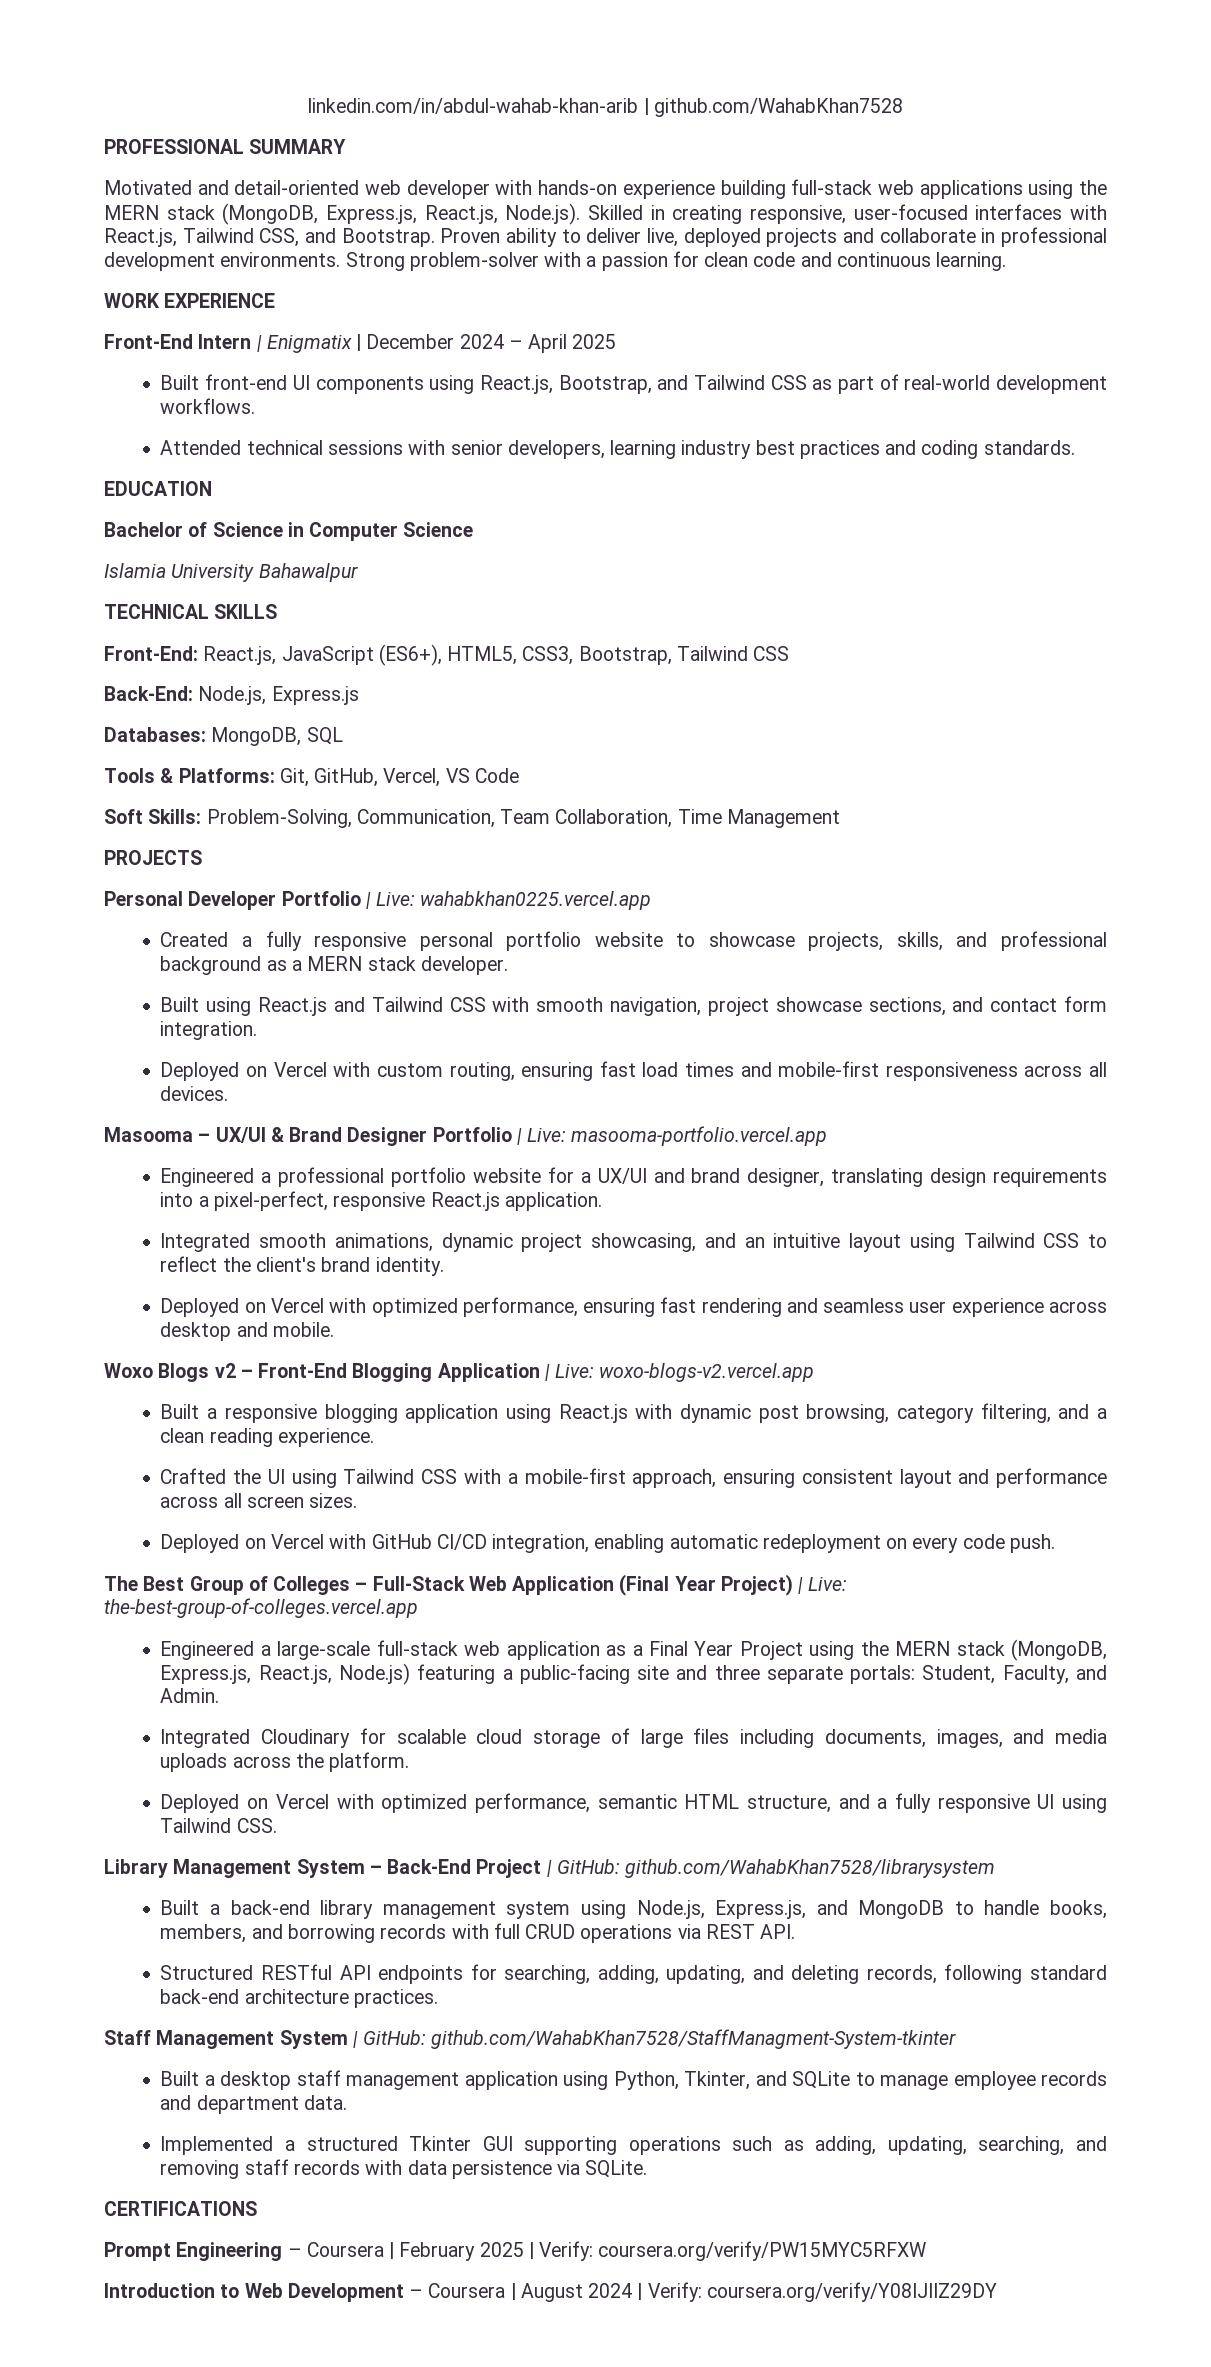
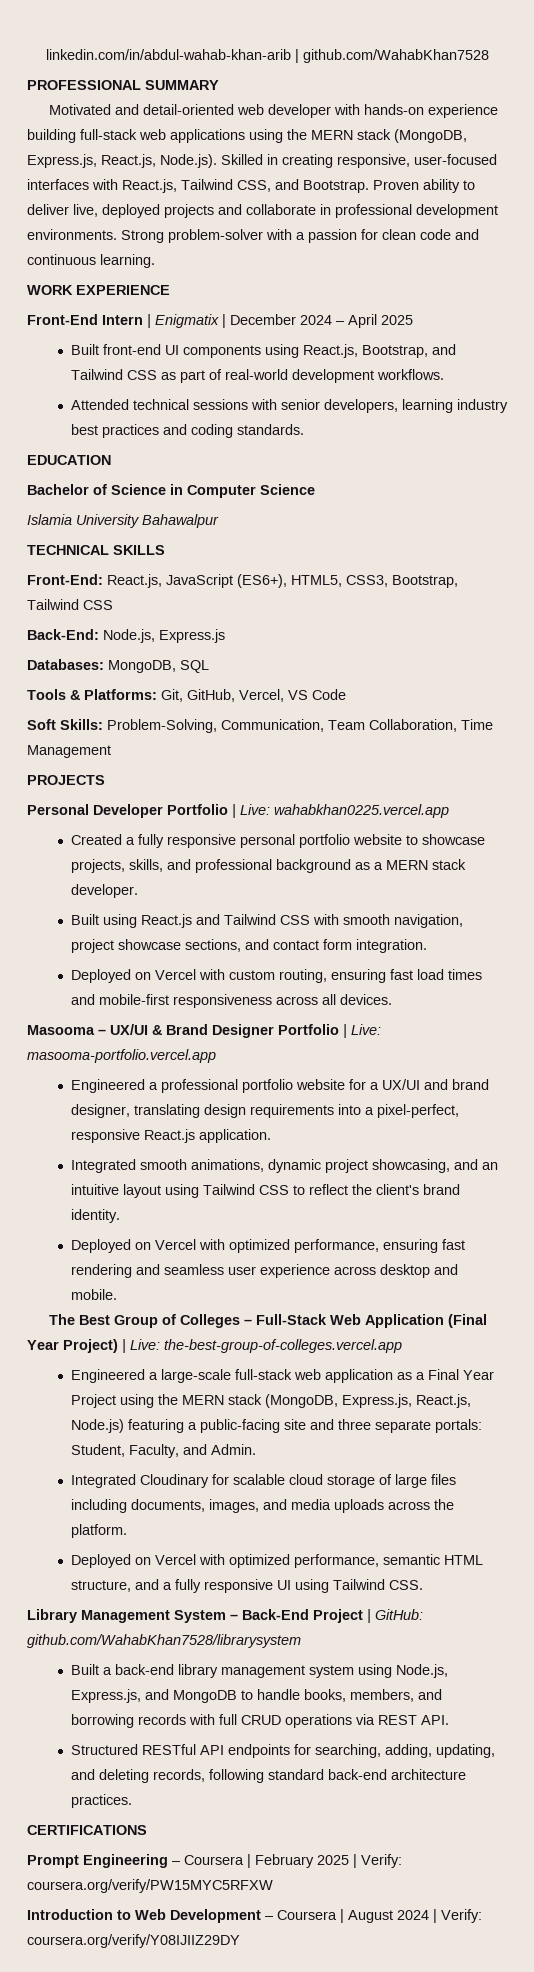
- Woxo Blogs v2 – Front-End Blogging Application | Live: woxo-blogs-v2.vercel.app
- Built a responsive blogging application using React.js with dynamic post browsing, category filtering, and a clean reading experience.
- Crafted the UI using Tailwind CSS with a mobile-first approach, ensuring consistent layout and performance across all screen sizes.
- Deployed on Vercel with GitHub CI/CD integration, enabling automatic redeployment on every code push.
- Staff Management System | GitHub: github.com/WahabKhan7528/StaffManagment-System-tkinter
- Built a desktop staff management application using Python, Tkinter, and SQLite to manage employee records and department data.
- Implemented a structured Tkinter GUI supporting operations such as adding, updating, searching, and removing staff records with data persistence via SQLite.

